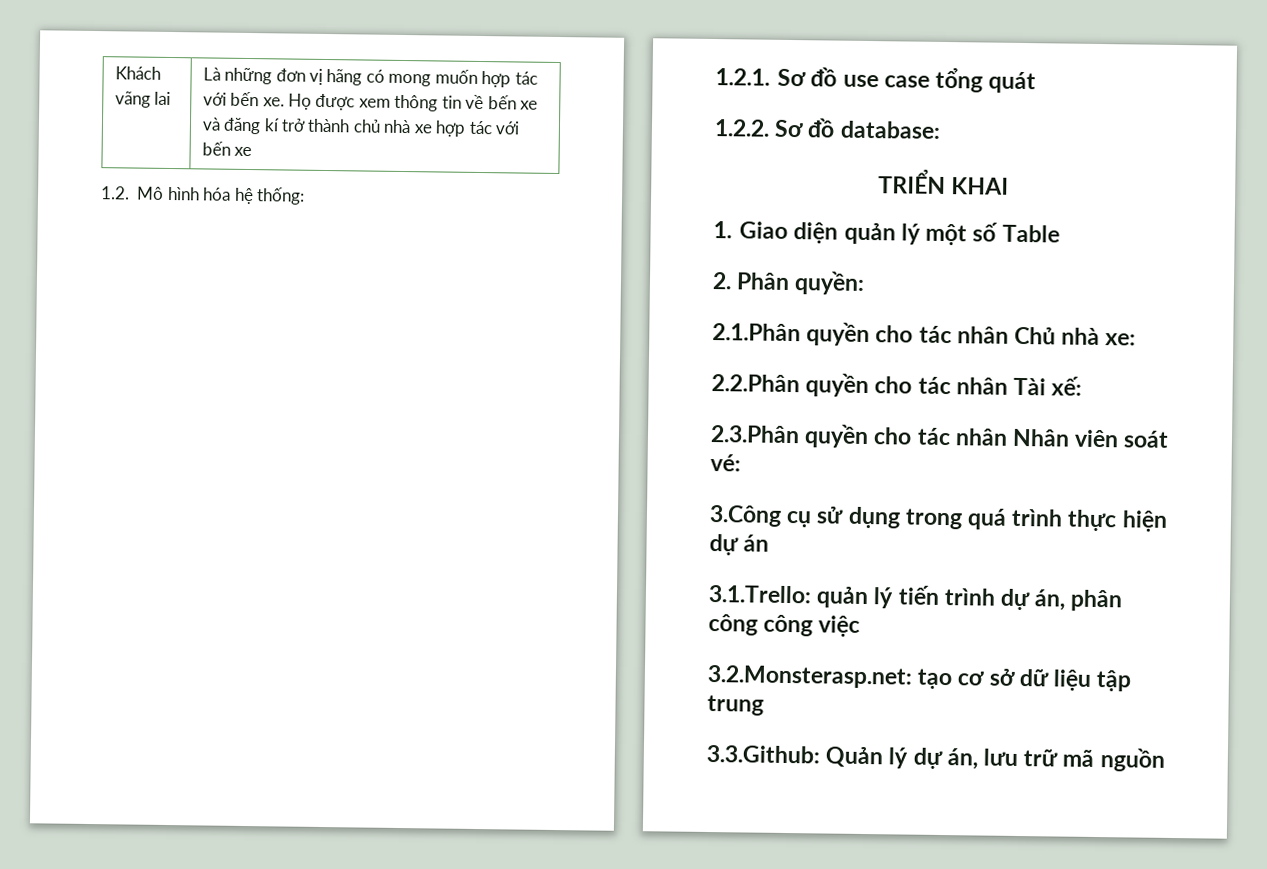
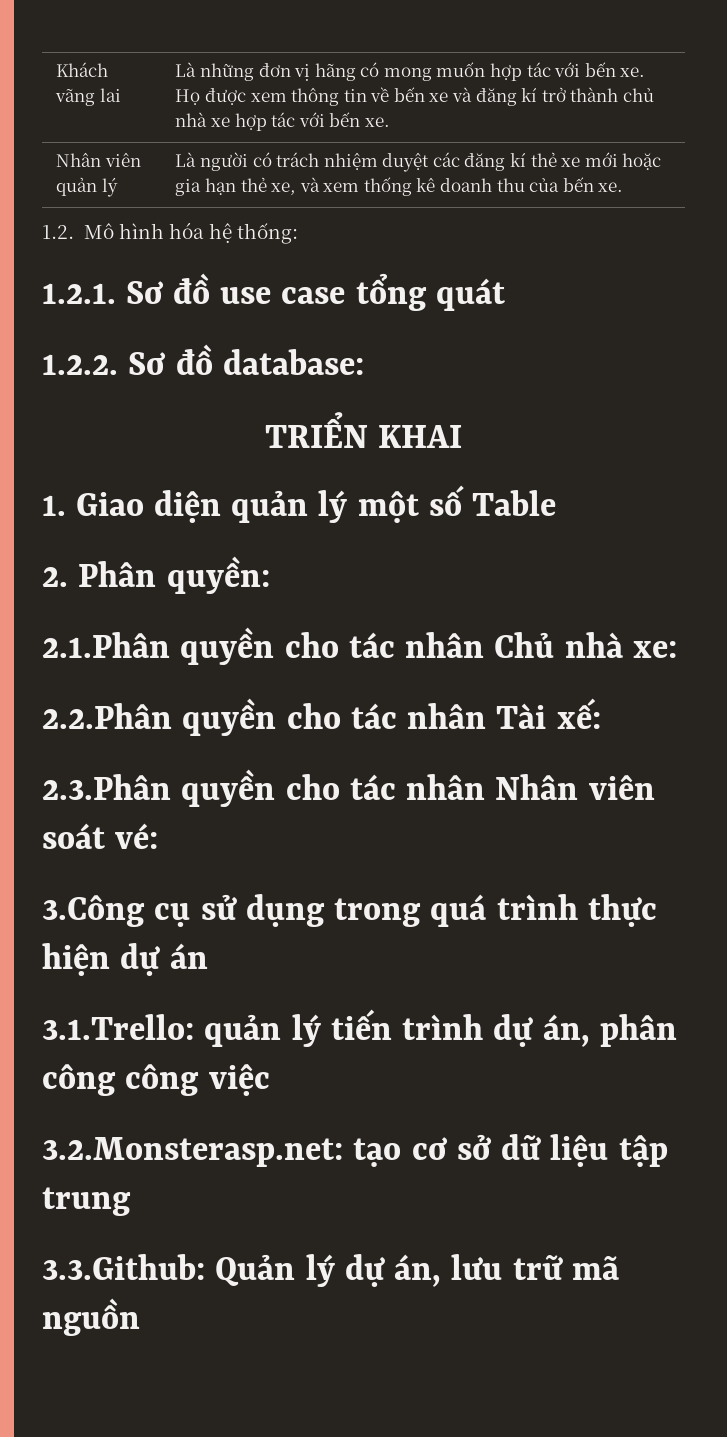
- Khách vãng lai | Là những đơn vị hãng có mong muốn hợp tác với bến xe. Họ được xem thông tin về bến xe và đăng kí trở thành chủ nhà xe hợp tác với bến xe
+ Khách vãng lai | Là những đơn vị hãng có mong muốn hợp tác với bến xe. Họ được xem thông tin về bến xe và đăng kí trở thành chủ nhà xe hợp tác với bến xe.
+ Nhân viên quản lý | Là người có trách nhiệm duyệt các đăng kí thẻ xe mới hoặc gia hạn thẻ xe, và xem thống kê doanh thu của bến xe.

